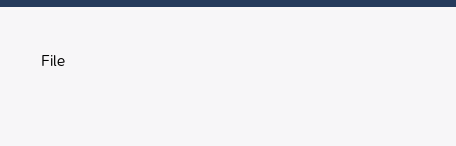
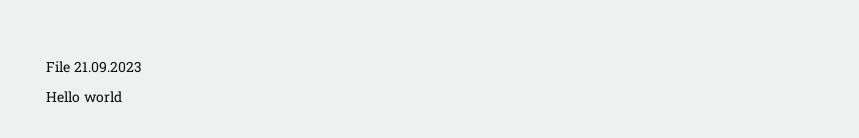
- File
+ File 21.09.2023
+ Hello world

